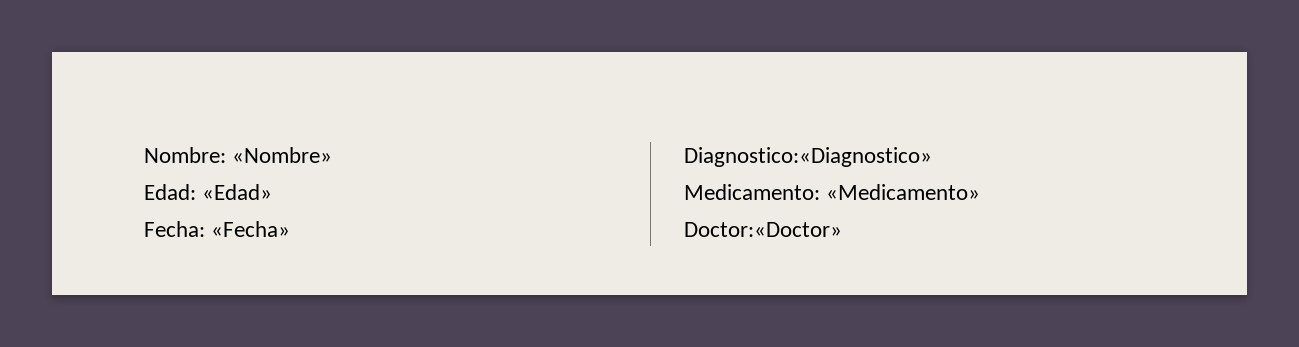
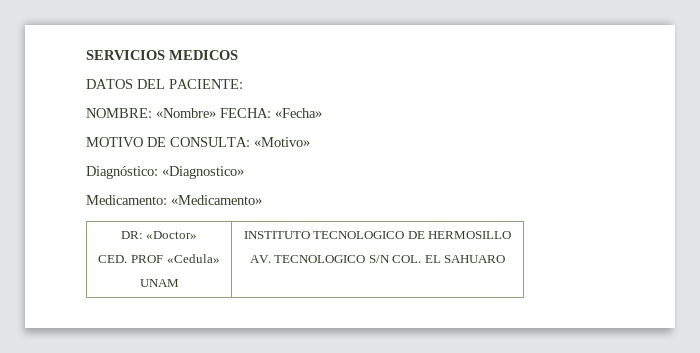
- Nombre: «Nombre»
- Edad: «Edad»
- Fecha: «Fecha»
- Diagnostico:«Diagnostico»
+ SERVICIOS MEDICOS
+ DATOS DEL PACIENTE:
+ NOMBRE: «Nombre» FECHA: «Fecha»
+ MOTIVO DE CONSULTA: «Motivo»
+ Diagnóstico: «Diagnostico»
  Medicamento: «Medicamento»
- Doctor:«Doctor»
+ DR: «Doctor»
+ CED. PROF «Cedula»
+ UNAM | INSTITUTO TECNOLOGICO DE HERMOSILLO
+ AV. TECNOLOGICO S/N COL. EL SAHUARO

